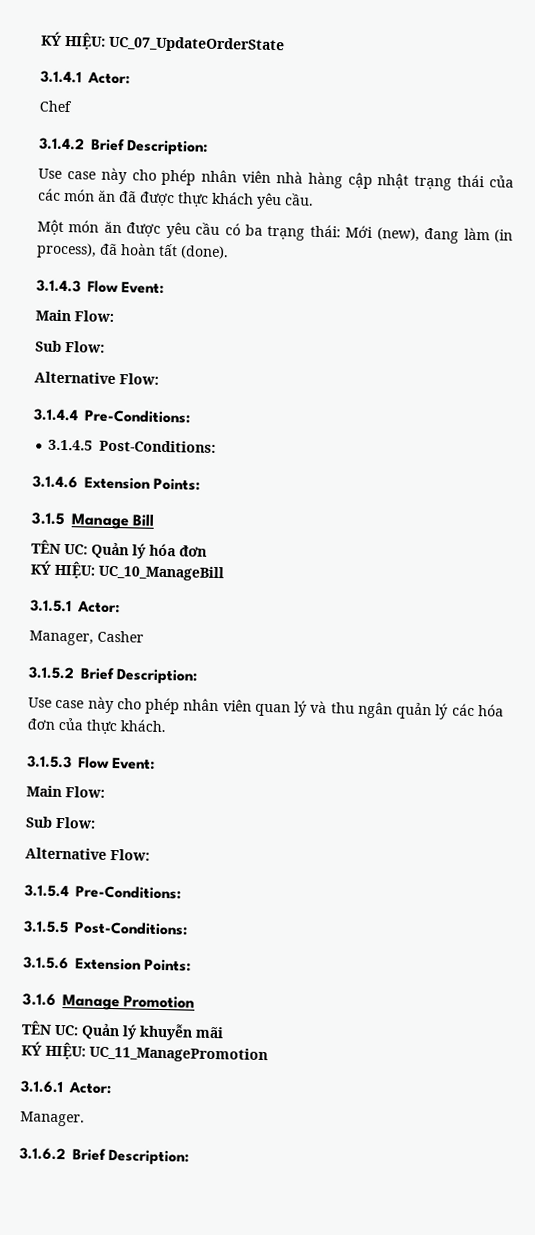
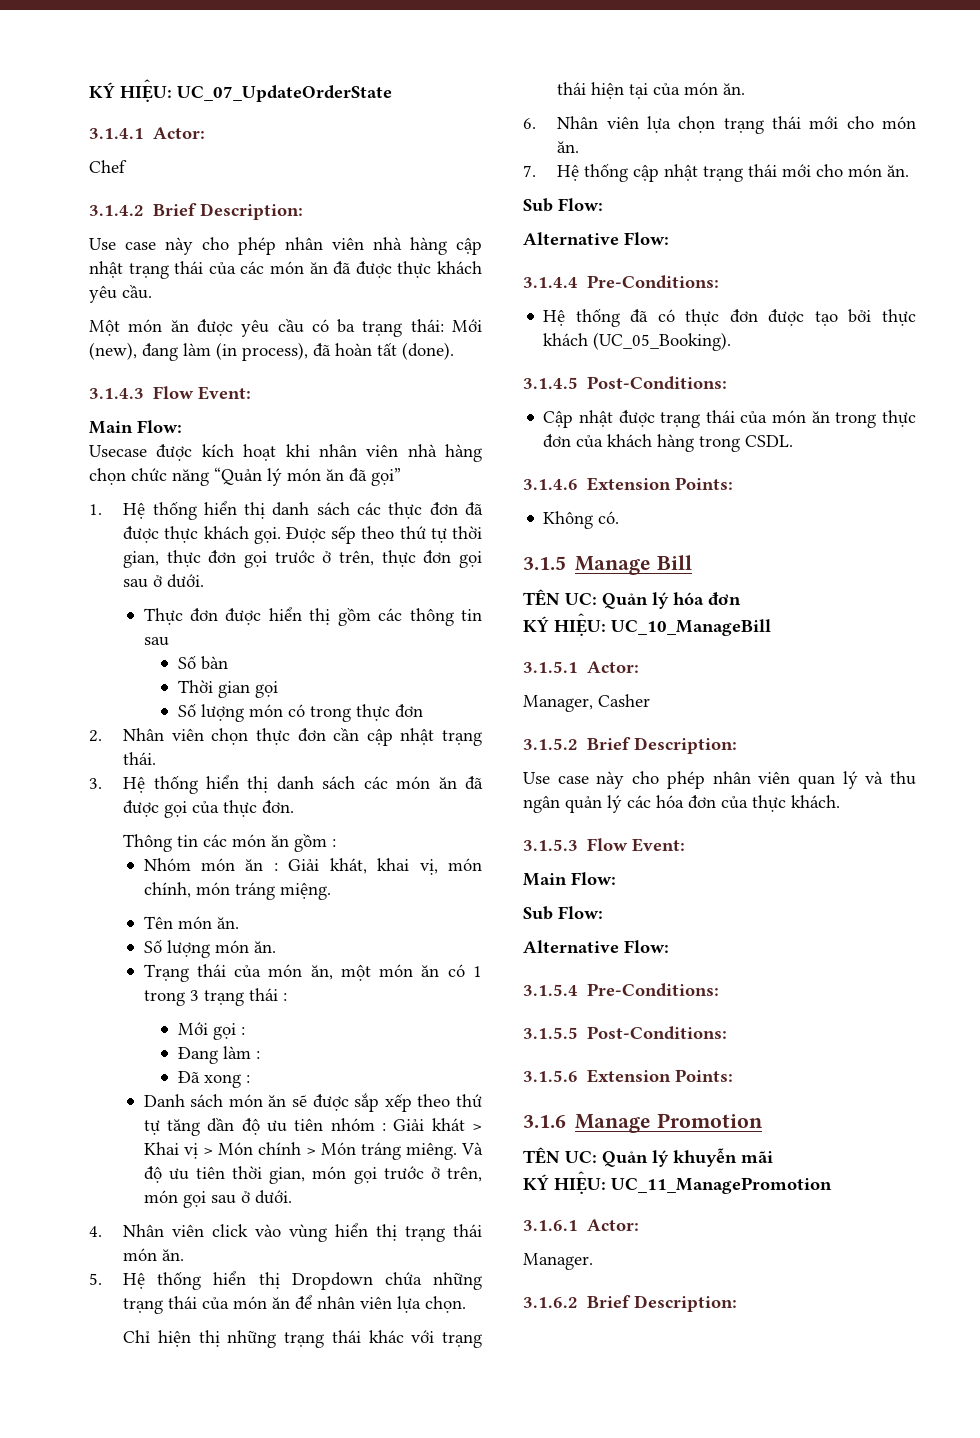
+ Usecase được kích hoạt khi nhân viên nhà hàng chọn chức năng “Quản lý món ăn đã gọi”
+ 1. Hệ thống hiển thị danh sách các thực đơn đã được thực khách gọi. Được sếp theo thứ tự thời gian, thực đơn gọi trước ở trên, thực đơn gọi sau ở dưới.
+ Thực đơn được hiển thị gồm các thông tin sau
+ Số bàn
+ Thời gian gọi
+ Số lượng món có trong thực đơn
+ 2. Nhân viên chọn thực đơn cần cập nhật trạng thái.
+ 3. Hệ thống hiển thị danh sách các món ăn đã được gọi của thực đơn.
+ Thông tin các món ăn gồm :
+ Nhóm món ăn : Giải khát, khai vị, món chính, món tráng miệng.
+ Tên món ăn.
+ Số lượng món ăn.
+ Trạng thái của món ăn, một món ăn có 1 trong 3 trạng thái :
+ Mới gọi :
+ Đang làm :
+ Đã xong :
+ Danh sách món ăn sẽ được sắp xếp theo thứ tự tăng dần độ ưu tiên nhóm : Giải khát > Khai vị > Món chính > Món tráng miêng. Và độ ưu tiên thời gian, món gọi trước ở trên, món gọi sau ở dưới.
+ 4. Nhân viên click vào vùng hiển thị trạng thái món ăn.
+ 5. Hệ thống hiển thị Dropdown chứa những trạng thái của món ăn để nhân viên lựa chọn.
+ Chỉ hiện thị những trạng thái khác với trạng thái hiện tại của món ăn.
+ 6. Nhân viên lựa chọn trạng thái mới cho món ăn.
+ 7. Hệ thống cập nhật trạng thái mới cho món ăn.
+ Hệ thống đã có thực đơn được tạo bởi thực khách (UC_05_Booking).
  3.1.4.5 Post-Conditions:
+ Cập nhật được trạng thái của món ăn trong thực đơn của khách hàng trong CSDL.
+ Không có.

